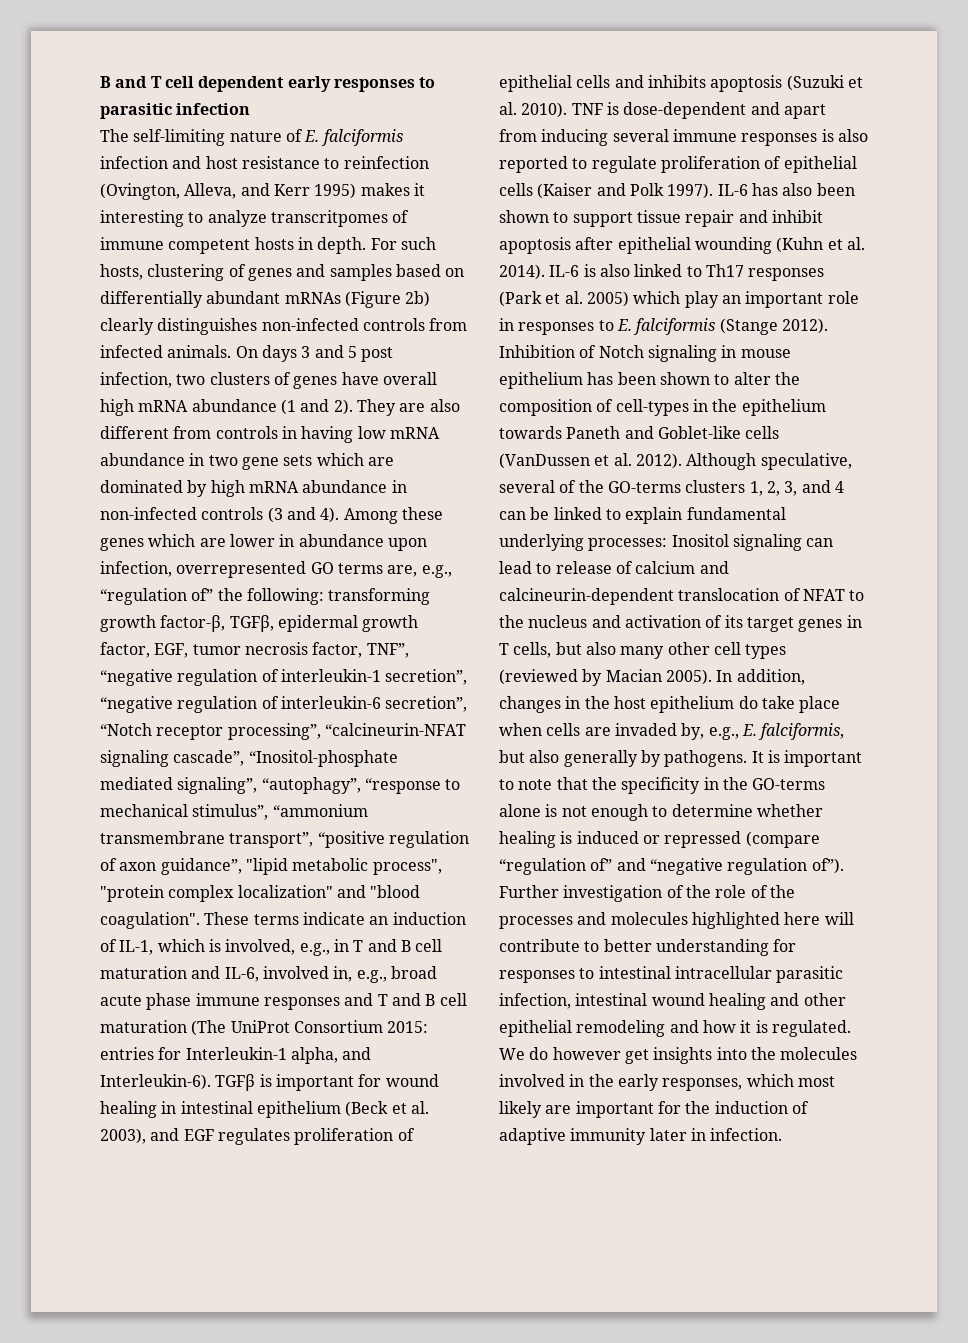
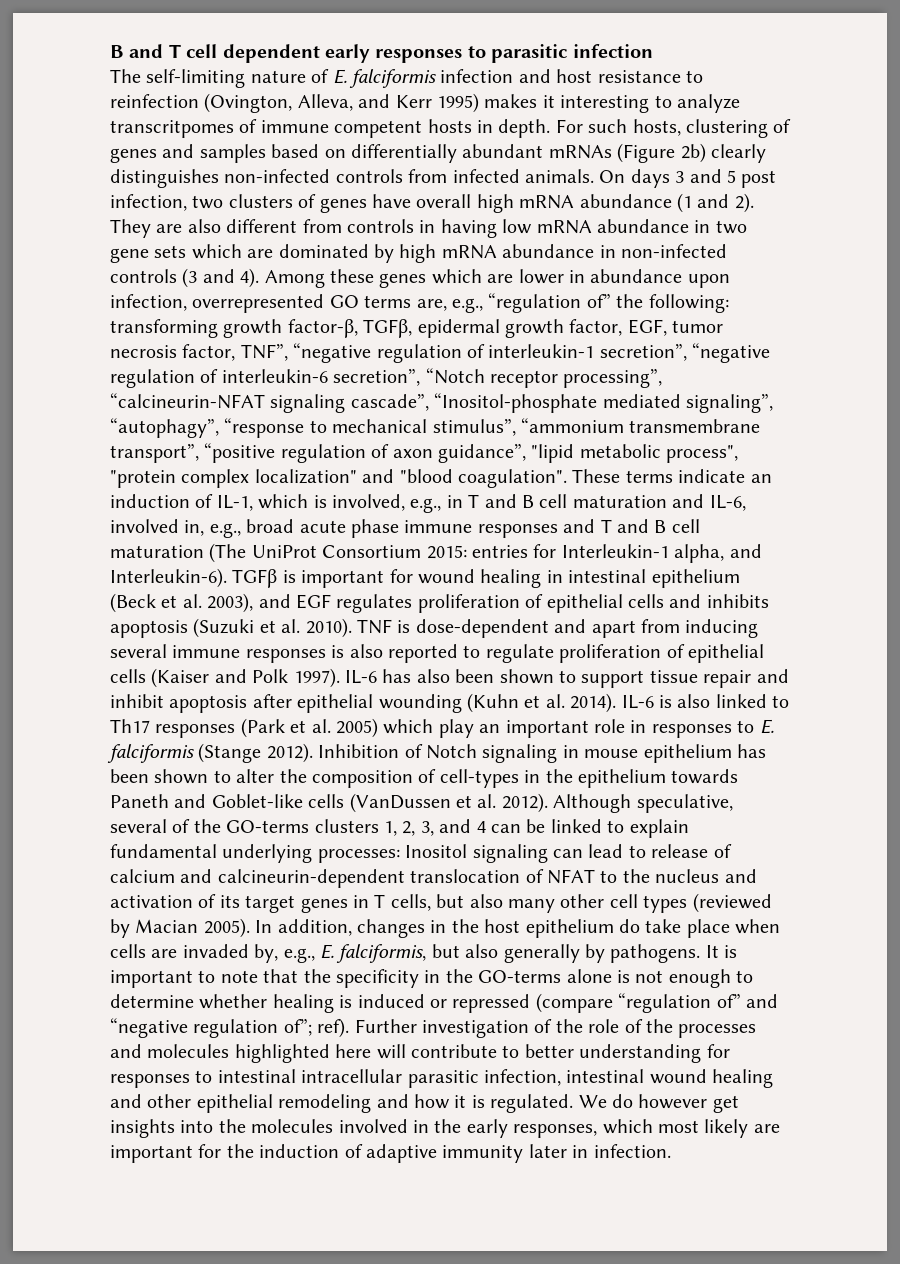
- It is important to note that the specificity in the GO-terms alone is not enough to determine whether healing is induced or repressed (compare “regulation of” and “negative regulation of”).
+ It is important to note that the specificity in the GO-terms alone is not enough to determine whether healing is induced or repressed (compare “regulation of” and “negative regulation of”; ref).

